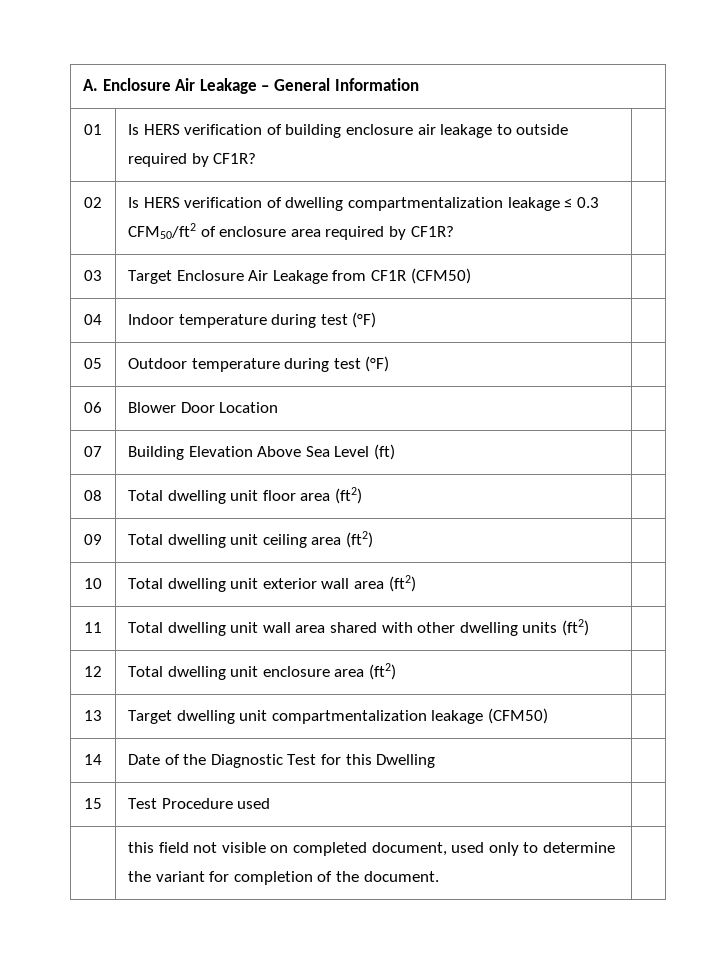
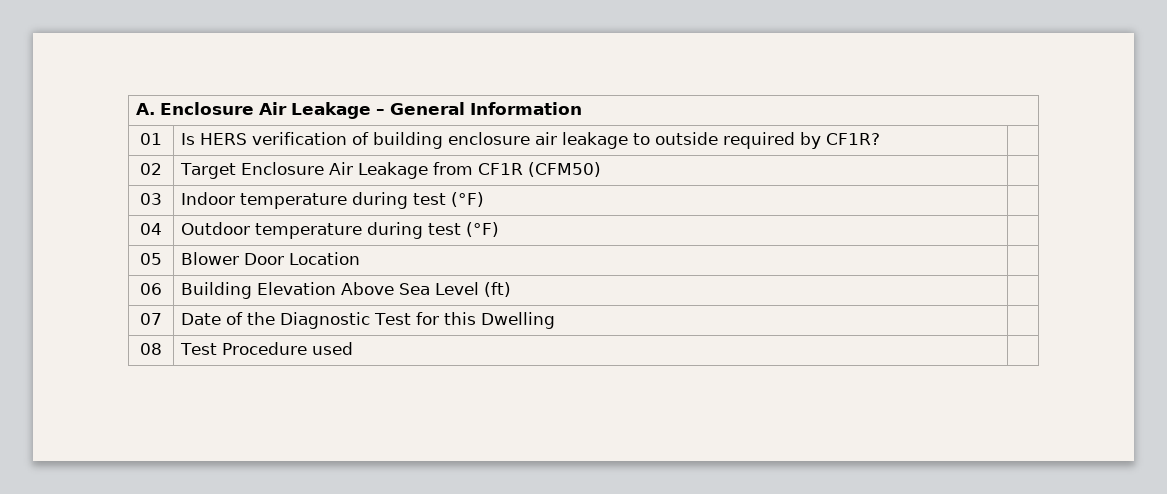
- 02 | Is HERS verification of dwelling compartmentalization leakage ≤ 0.3 CFM50/ft2 of enclosure area required by CF1R? |
- 03 | Target Enclosure Air Leakage from CF1R (CFM50) |
+ 02 | Target Enclosure Air Leakage from CF1R (CFM50) |
- 04 | Indoor temperature during test (°F) |
+ 03 | Indoor temperature during test (°F) |
- 05 | Outdoor temperature during test (°F) |
+ 04 | Outdoor temperature during test (°F) |
- 06 | Blower Door Location |
+ 05 | Blower Door Location |
- 07 | Building Elevation Above Sea Level (ft) |
+ 06 | Building Elevation Above Sea Level (ft) |
- 08 | Total dwelling unit floor area (ft2) |
- 09 | Total dwelling unit ceiling area (ft2) |
- 10 | Total dwelling unit exterior wall area (ft2) |
- 11 | Total dwelling unit wall area shared with other dwelling units (ft2) |
- 12 | Total dwelling unit enclosure area (ft2) |
- 13 | Target dwelling unit compartmentalization leakage (CFM50) |
- 14 | Date of the Diagnostic Test for this Dwelling |
+ 07 | Date of the Diagnostic Test for this Dwelling |
- 15 | Test Procedure used |
+ 08 | Test Procedure used |
- | this field not visible on completed document, used only to determine the variant for completion of the document. |

